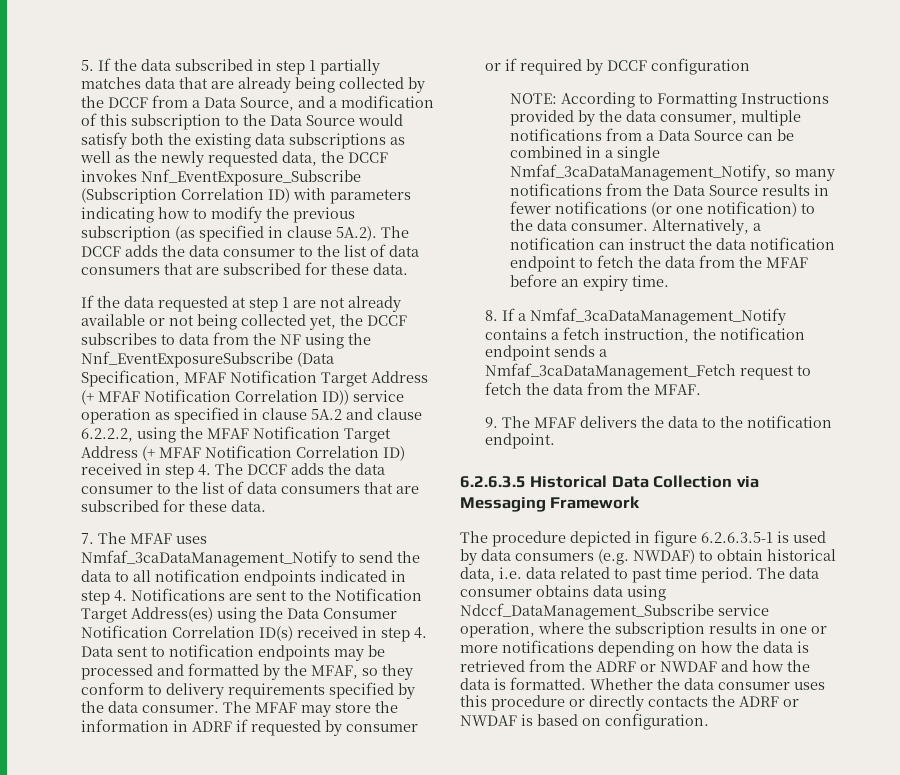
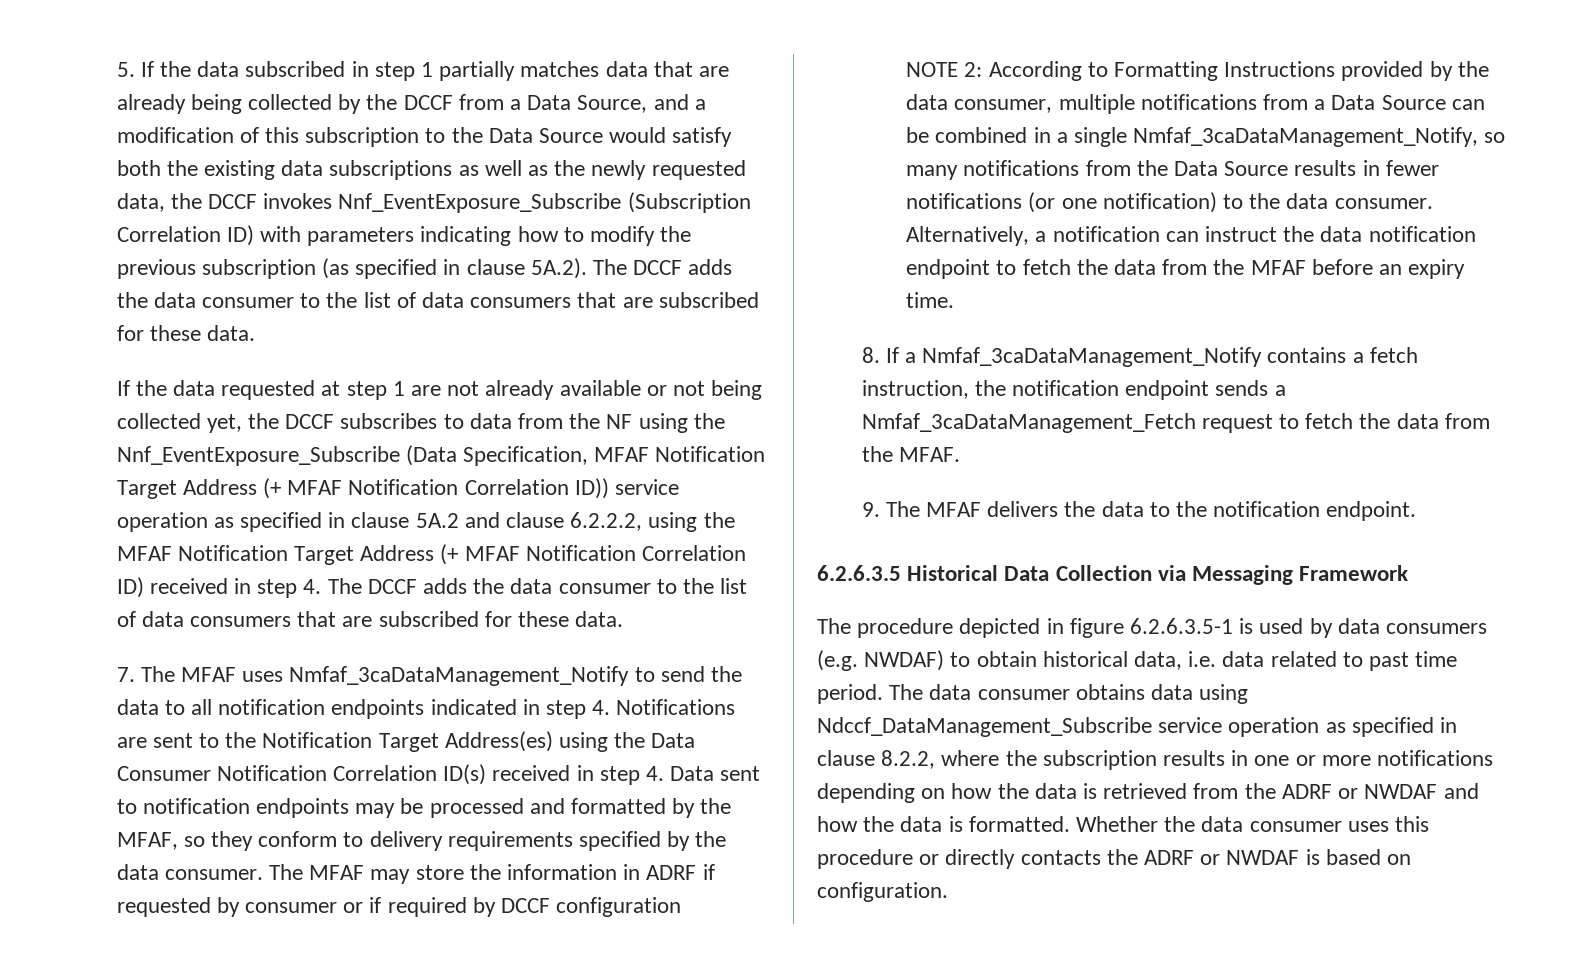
- If the data requested at step 1 are not already available or not being collected yet, the DCCF subscribes to data from the NF using the Nnf_EventExposureSubscribe (Data Specification, MFAF Notification Target Address (+ MFAF Notification Correlation ID)) service operation as specified in clause 5A.2 and clause 6.2.2.2, using the MFAF Notification Target Address (+ MFAF Notification Correlation ID) received in step 4. The DCCF adds the data consumer to the list of data consumers that are subscribed for these data.
+ If the data requested at step 1 are not already available or not being collected yet, the DCCF subscribes to data from the NF using the Nnf_EventExposure_Subscribe (Data Specification, MFAF Notification Target Address (+ MFAF Notification Correlation ID)) service operation as specified in clause 5A.2 and clause 6.2.2.2, using the MFAF Notification Target Address (+ MFAF Notification Correlation ID) received in step 4. The DCCF adds the data consumer to the list of data consumers that are subscribed for these data.
- NOTE: According to Formatting Instructions provided by the data consumer, multiple notifications from a Data Source can be combined in a single Nmfaf_3caDataManagement_Notify, so many notifications from the Data Source results in fewer notifications (or one notification) to the data consumer.
+ NOTE 2: According to Formatting Instructions provided by the data consumer, multiple notifications from a Data Source can be combined in a single Nmfaf_3caDataManagement_Notify, so many notifications from the Data Source results in fewer notifications (or one notification) to the data consumer.
- The data consumer obtains data using Ndccf_DataManagement_Subscribe service operation, where the subscription results in one or more notifications depending on how the data is retrieved from the ADRF or NWDAF and how the data is formatted.
+ The data consumer obtains data using Ndccf_DataManagement_Subscribe service operation as specified in clause 8.2.2, where the subscription results in one or more notifications depending on how the data is retrieved from the ADRF or NWDAF and how the data is formatted.

